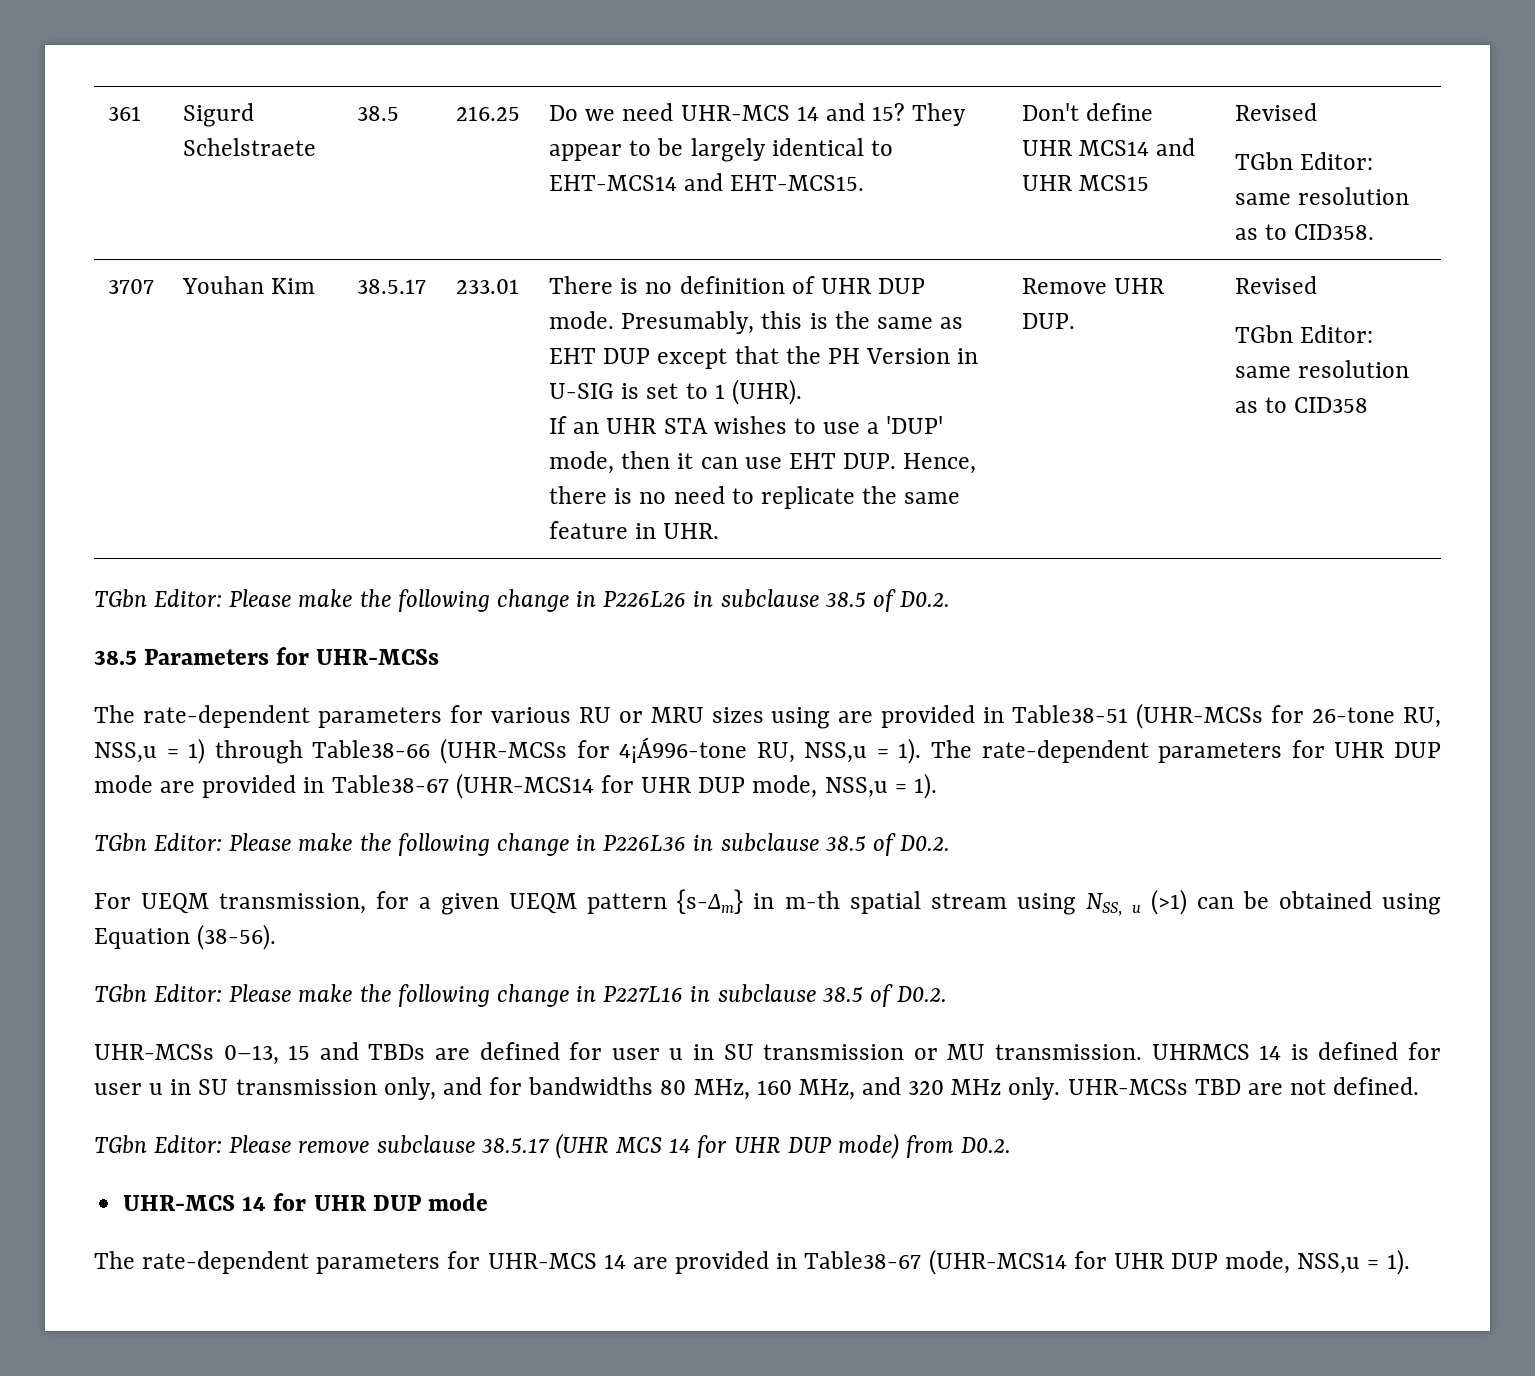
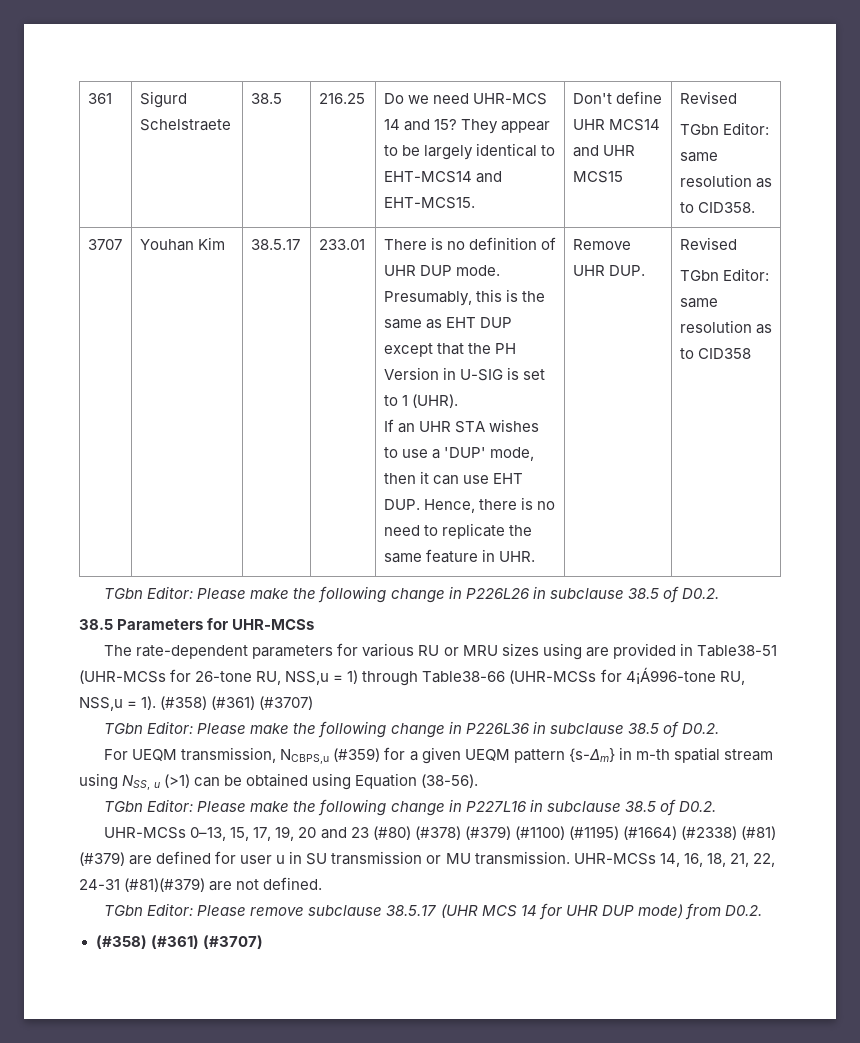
- The rate-dependent parameters for various RU or MRU sizes using are provided in Table38-51 (UHR-MCSs for 26-tone RU, NSS,u = 1) through Table38-66 (UHR-MCSs for 4¡Á996-tone RU, NSS,u = 1). The rate-dependent parameters for UHR DUP mode are provided in Table38-67 (UHR-MCS14 for UHR DUP mode, NSS,u = 1).
+ The rate-dependent parameters for various RU or MRU sizes using are provided in Table38-51 (UHR-MCSs for 26-tone RU, NSS,u = 1) through Table38-66 (UHR-MCSs for 4¡Á996-tone RU, NSS,u = 1). (#358) (#361) (#3707)
- For UEQM transmission, for a given UEQM pattern {s-Δm} in m-th spatial stream using NSS, u (>1) can be obtained using Equation (38-56).
+ For UEQM transmission, NCBPS,u (#359) for a given UEQM pattern {s-Δm} in m-th spatial stream using NSS, u (>1) can be obtained using Equation (38-56).
- UHR-MCSs 0–13, 15 and TBDs are defined for user u in SU transmission or MU transmission.
+ UHR-MCSs 0–13, 15, 17, 19, 20 and 23 (#80) (#378) (#379) (#1100) (#1195) (#1664) (#2338) (#81) (#379) are defined for user u in SU transmission or MU transmission.
- UHRMCS 14 is defined for user u in SU transmission only, and for bandwidths 80 MHz, 160 MHz, and 320 MHz only. UHR-MCSs TBD are not defined.
+ UHR-MCSs 14, 16, 18, 21, 22, 24-31 (#81)(#379) are not defined.
  TGbn Editor: Please remove subclause 38.5.17 (UHR MCS 14 for UHR DUP mode) from D0.2.
- UHR-MCS 14 for UHR DUP mode
- The rate-dependent parameters for UHR-MCS 14 are provided in Table38-67 (UHR-MCS14 for UHR DUP mode, NSS,u = 1).
+ (#358) (#361) (#3707)

